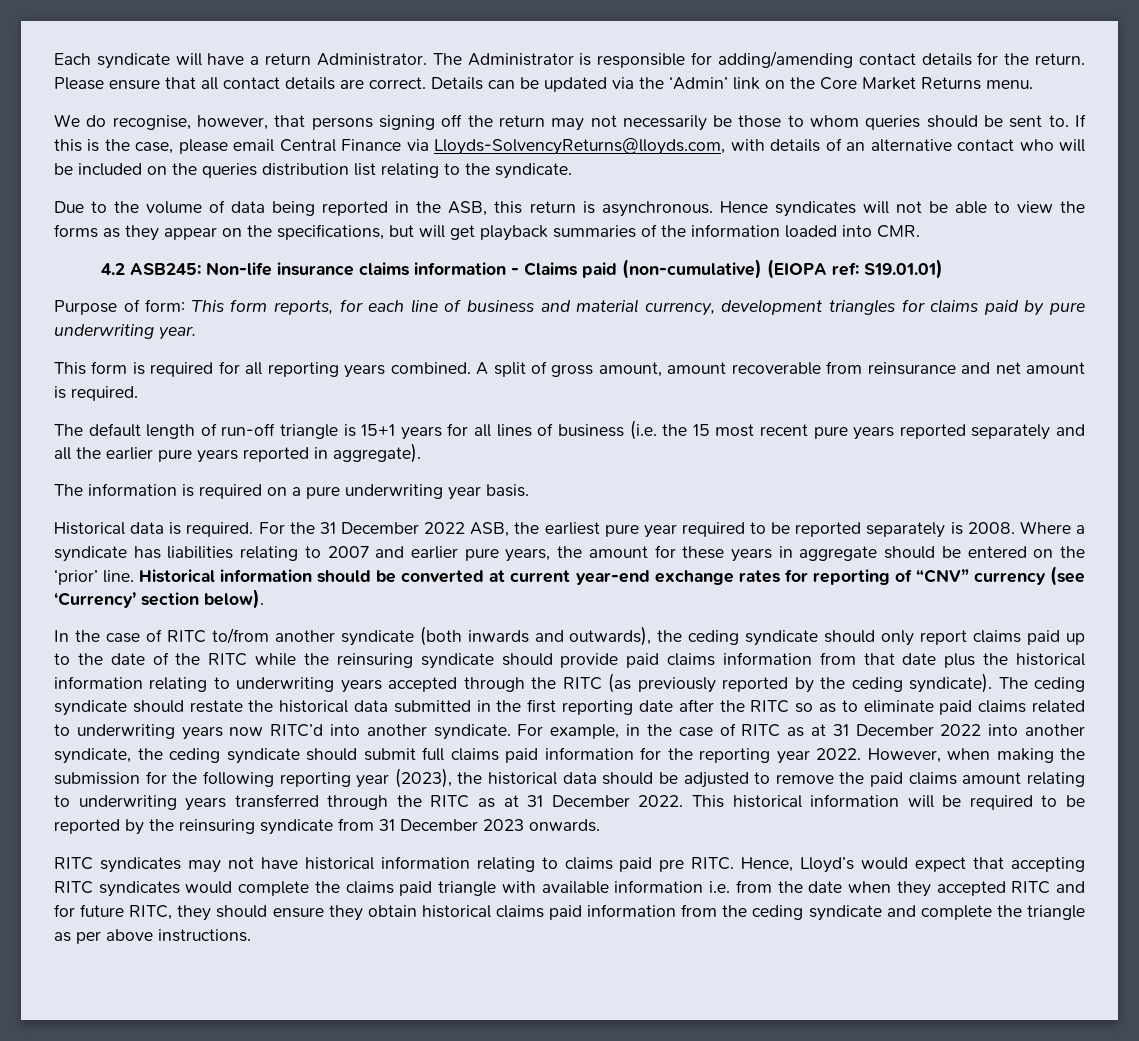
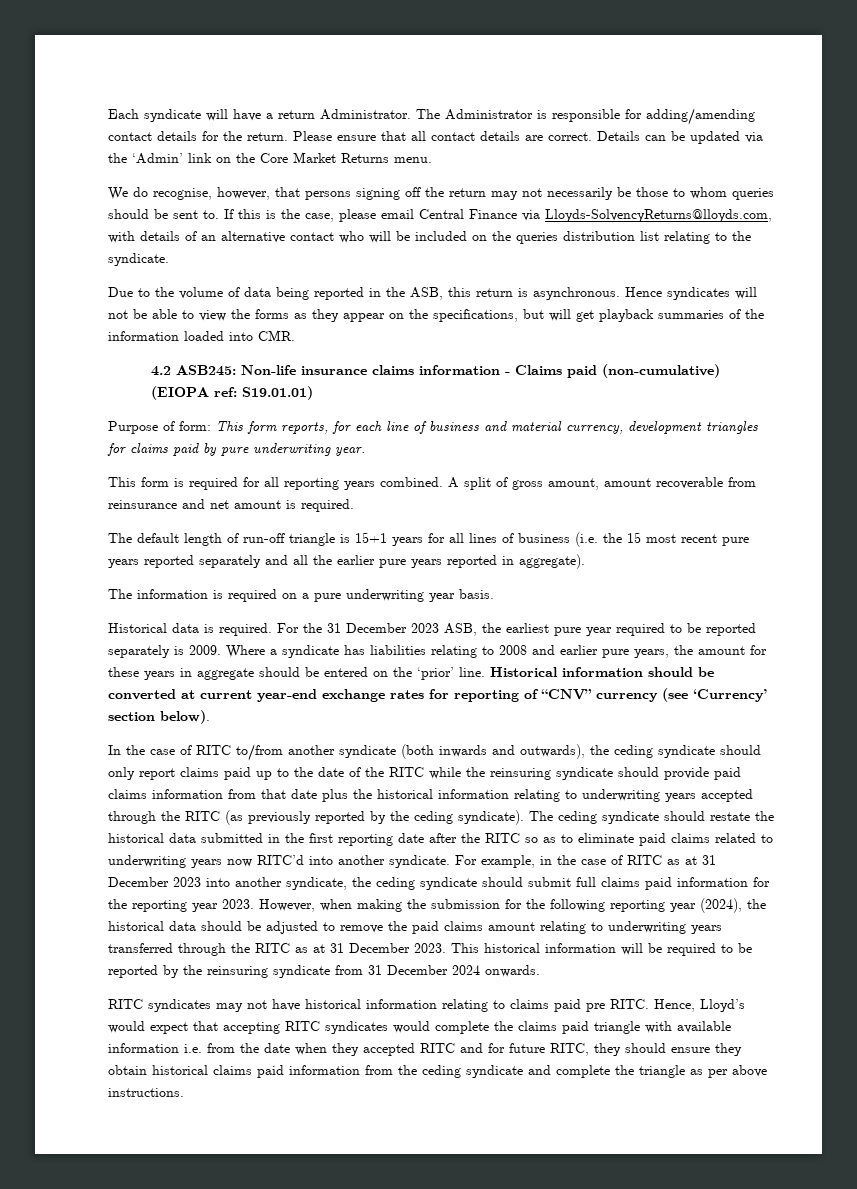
- For the 31 December 2022 ASB, the earliest pure year required to be reported separately is 2008.
+ For the 31 December 2023 ASB, the earliest pure year required to be reported separately is 2009.
- Where a syndicate has liabilities relating to 2007 and earlier pure years, the amount for these years in aggregate should be entered on the ‘prior’ line.
+ Where a syndicate has liabilities relating to 2008 and earlier pure years, the amount for these years in aggregate should be entered on the ‘prior’ line.
- For example, in the case of RITC as at 31 December 2022 into another syndicate, the ceding syndicate should submit full claims paid information for the reporting year 2022.
+ For example, in the case of RITC as at 31 December 2023 into another syndicate, the ceding syndicate should submit full claims paid information for the reporting year 2023.
- However, when making the submission for the following reporting year (2023), the historical data should be adjusted to remove the paid claims amount relating to underwriting years transferred through the RITC as at 31 December 2022.
+ However, when making the submission for the following reporting year (2024), the historical data should be adjusted to remove the paid claims amount relating to underwriting years transferred through the RITC as at 31 December 2023.
- This historical information will be required to be reported by the reinsuring syndicate from 31 December 2023 onwards.
+ This historical information will be required to be reported by the reinsuring syndicate from 31 December 2024 onwards.

